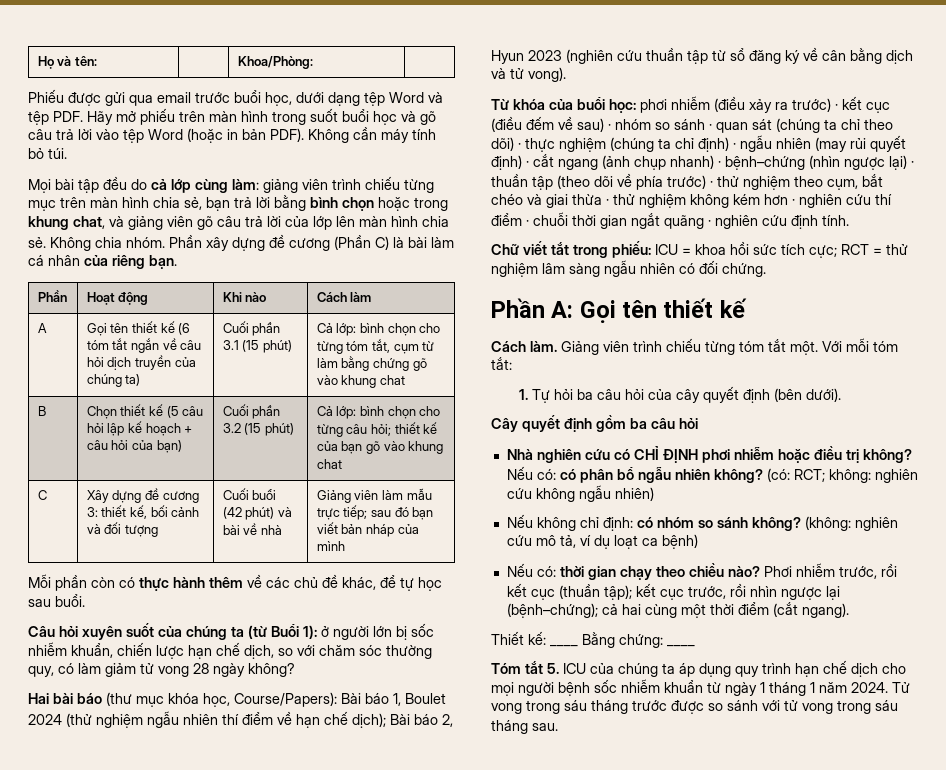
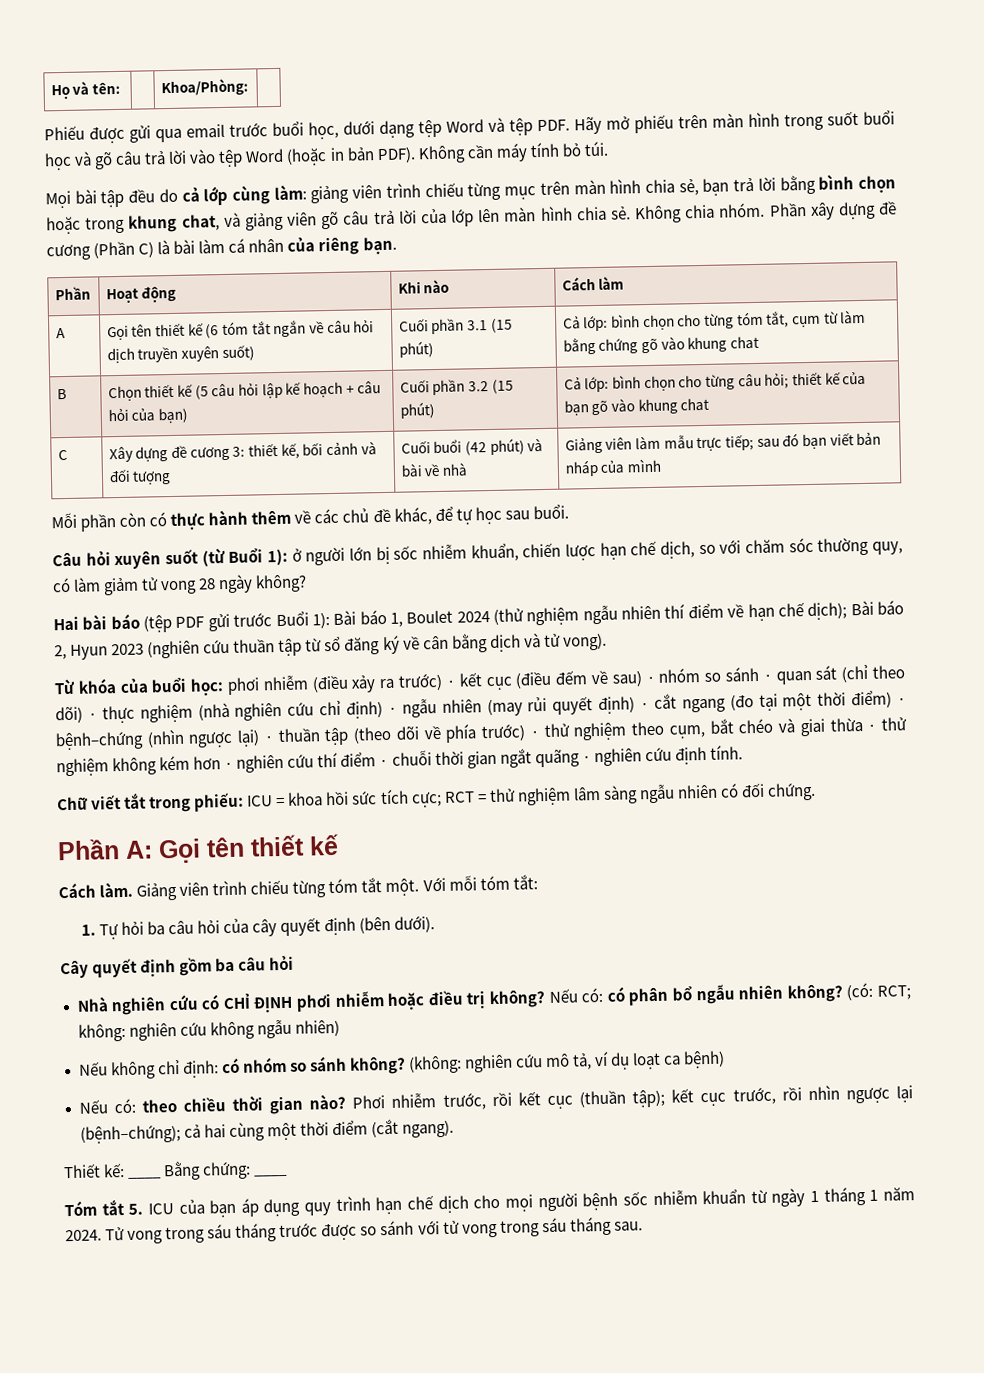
- A | Gọi tên thiết kế (6 tóm tắt ngắn về câu hỏi dịch truyền của chúng ta) | Cuối phần 3.1 (15 phút) | Cả lớp: bình chọn cho từng tóm tắt, cụm từ làm bằng chứng gõ vào khung chat
+ A | Gọi tên thiết kế (6 tóm tắt ngắn về câu hỏi dịch truyền xuyên suốt) | Cuối phần 3.1 (15 phút) | Cả lớp: bình chọn cho từng tóm tắt, cụm từ làm bằng chứng gõ vào khung chat
- Câu hỏi xuyên suốt của chúng ta (từ Buổi 1): ở người lớn bị sốc nhiễm khuẩn, chiến lược hạn chế dịch, so với chăm sóc thường quy, có làm giảm tử vong 28 ngày không?
+ Câu hỏi xuyên suốt (từ Buổi 1): ở người lớn bị sốc nhiễm khuẩn, chiến lược hạn chế dịch, so với chăm sóc thường quy, có làm giảm tử vong 28 ngày không?
- Hai bài báo (thư mục khóa học, Course/Papers): Bài báo 1, Boulet 2024 (thử nghiệm ngẫu nhiên thí điểm về hạn chế dịch); Bài báo 2, Hyun 2023 (nghiên cứu thuần tập từ sổ đăng ký về cân bằng dịch và tử vong).
+ Hai bài báo (tệp PDF gửi trước Buổi 1): Bài báo 1, Boulet 2024 (thử nghiệm ngẫu nhiên thí điểm về hạn chế dịch); Bài báo 2, Hyun 2023 (nghiên cứu thuần tập từ sổ đăng ký về cân bằng dịch và tử vong).
- phơi nhiễm (điều xảy ra trước) · kết cục (điều đếm về sau) · nhóm so sánh · quan sát (chúng ta chỉ theo dõi) · thực nghiệm (chúng ta chỉ định) · ngẫu nhiên (may rủi quyết định) · cắt ngang (ảnh chụp nhanh) · bệnh–chứng (nhìn ngược lại) · thuần tập (theo dõi về phía trước) · thử nghiệm theo cụm, bắt chéo và giai thừa · thử nghiệm không kém hơn · nghiên cứu thí điểm · chuỗi thời gian ngắt quãng · nghiên cứu định tính.
+ phơi nhiễm (điều xảy ra trước) · kết cục (điều đếm về sau) · nhóm so sánh · quan sát (chỉ theo dõi) · thực nghiệm (nhà nghiên cứu chỉ định) · ngẫu nhiên (may rủi quyết định) · cắt ngang (đo tại một thời điểm) · bệnh–chứng (nhìn ngược lại) · thuần tập (theo dõi về phía trước) · thử nghiệm theo cụm, bắt chéo và giai thừa · thử nghiệm không kém hơn · nghiên cứu thí điểm · chuỗi thời gian ngắt quãng · nghiên cứu định tính.
- Nếu có: thời gian chạy theo chiều nào?
+ Nếu có: theo chiều thời gian nào?
- Tóm tắt 5. ICU của chúng ta áp dụng quy trình hạn chế dịch cho mọi người bệnh sốc nhiễm khuẩn từ ngày 1 tháng 1 năm 2024.
+ Tóm tắt 5. ICU của bạn áp dụng quy trình hạn chế dịch cho mọi người bệnh sốc nhiễm khuẩn từ ngày 1 tháng 1 năm 2024.

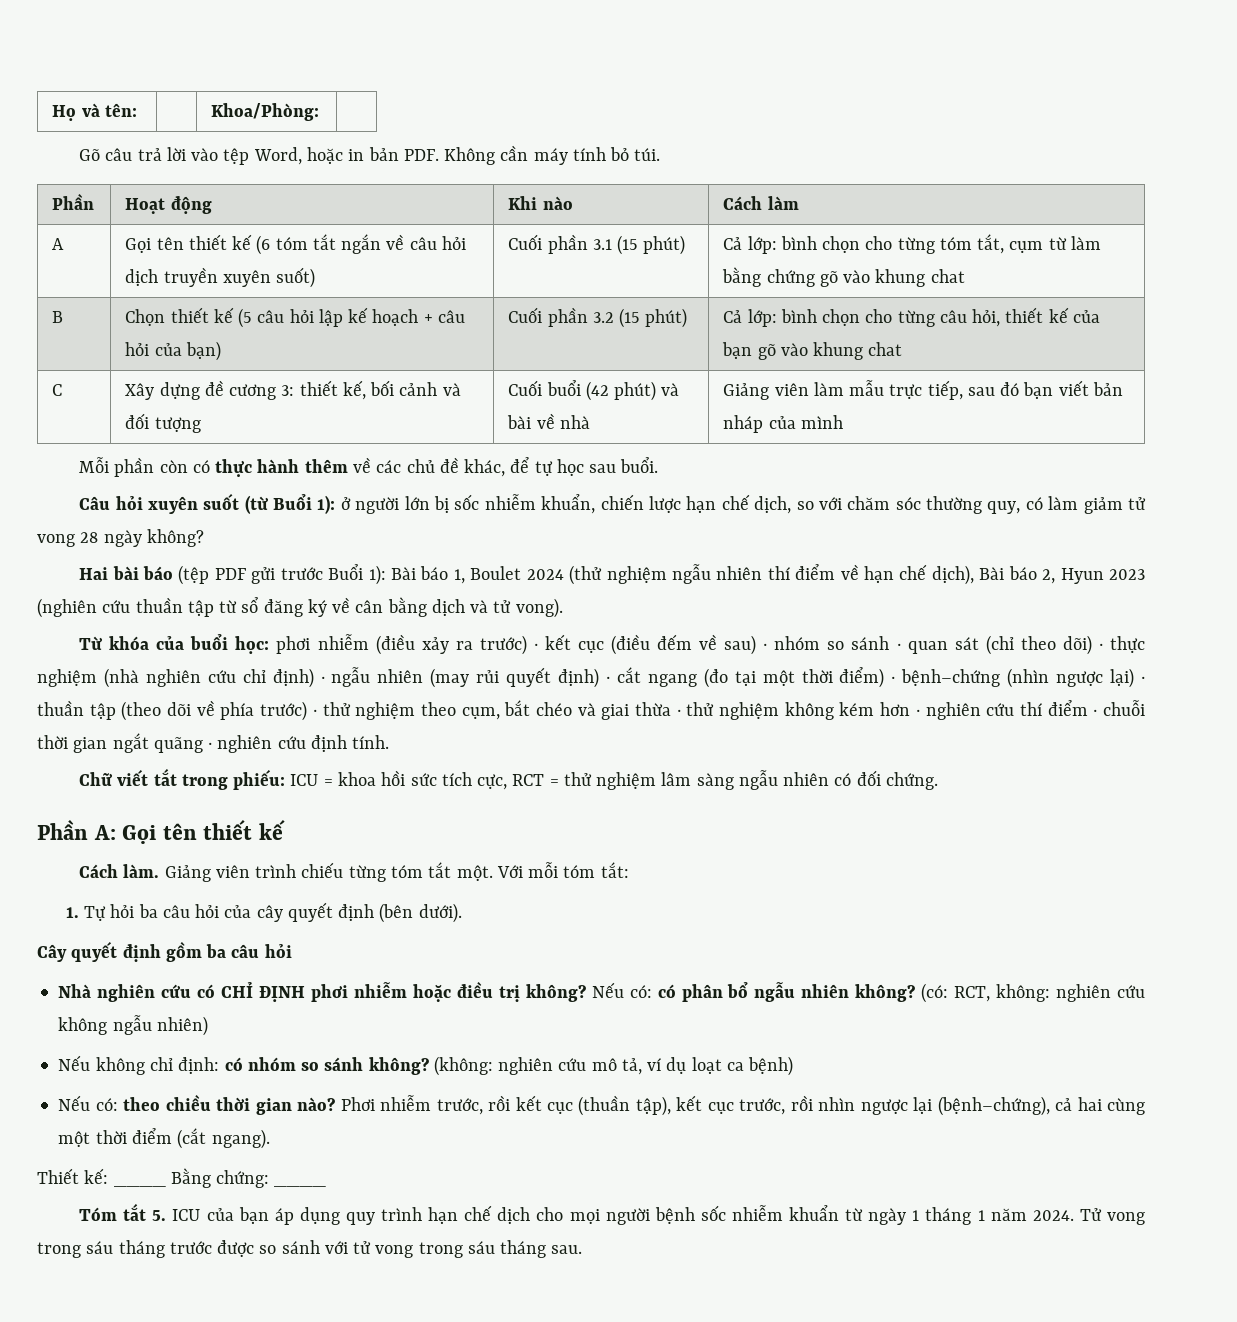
- Phiếu được gửi qua email trước buổi học, dưới dạng tệp Word và tệp PDF. Hãy mở phiếu trên màn hình trong suốt buổi học và gõ câu trả lời vào tệp Word (hoặc in bản PDF). Không cần máy tính bỏ túi.
+ Gõ câu trả lời vào tệp Word, hoặc in bản PDF. Không cần máy tính bỏ túi.
- Mọi bài tập đều do cả lớp cùng làm: giảng viên trình chiếu từng mục trên màn hình chia sẻ, bạn trả lời bằng bình chọn hoặc trong khung chat, và giảng viên gõ câu trả lời của lớp lên màn hình chia sẻ. Không chia nhóm. Phần xây dựng đề cương (Phần C) là bài làm cá nhân của riêng bạn.
- B | Chọn thiết kế (5 câu hỏi lập kế hoạch + câu hỏi của bạn) | Cuối phần 3.2 (15 phút) | Cả lớp: bình chọn cho từng câu hỏi; thiết kế của bạn gõ vào khung chat
+ B | Chọn thiết kế (5 câu hỏi lập kế hoạch + câu hỏi của bạn) | Cuối phần 3.2 (15 phút) | Cả lớp: bình chọn cho từng câu hỏi, thiết kế của bạn gõ vào khung chat
- C | Xây dựng đề cương 3: thiết kế, bối cảnh và đối tượng | Cuối buổi (42 phút) và bài về nhà | Giảng viên làm mẫu trực tiếp; sau đó bạn viết bản nháp của mình
+ C | Xây dựng đề cương 3: thiết kế, bối cảnh và đối tượng | Cuối buổi (42 phút) và bài về nhà | Giảng viên làm mẫu trực tiếp, sau đó bạn viết bản nháp của mình
- Hai bài báo (tệp PDF gửi trước Buổi 1): Bài báo 1, Boulet 2024 (thử nghiệm ngẫu nhiên thí điểm về hạn chế dịch); Bài báo 2, Hyun 2023 (nghiên cứu thuần tập từ sổ đăng ký về cân bằng dịch và tử vong).
+ Hai bài báo (tệp PDF gửi trước Buổi 1): Bài báo 1, Boulet 2024 (thử nghiệm ngẫu nhiên thí điểm về hạn chế dịch), Bài báo 2, Hyun 2023 (nghiên cứu thuần tập từ sổ đăng ký về cân bằng dịch và tử vong).
- Chữ viết tắt trong phiếu: ICU = khoa hồi sức tích cực; RCT = thử nghiệm lâm sàng ngẫu nhiên có đối chứng.
+ Chữ viết tắt trong phiếu: ICU = khoa hồi sức tích cực, RCT = thử nghiệm lâm sàng ngẫu nhiên có đối chứng.
- (có: RCT; không: nghiên cứu không ngẫu nhiên)
+ (có: RCT, không: nghiên cứu không ngẫu nhiên)
- Phơi nhiễm trước, rồi kết cục (thuần tập); kết cục trước, rồi nhìn ngược lại (bệnh–chứng); cả hai cùng một thời điểm (cắt ngang).
+ Phơi nhiễm trước, rồi kết cục (thuần tập), kết cục trước, rồi nhìn ngược lại (bệnh–chứng), cả hai cùng một thời điểm (cắt ngang).

